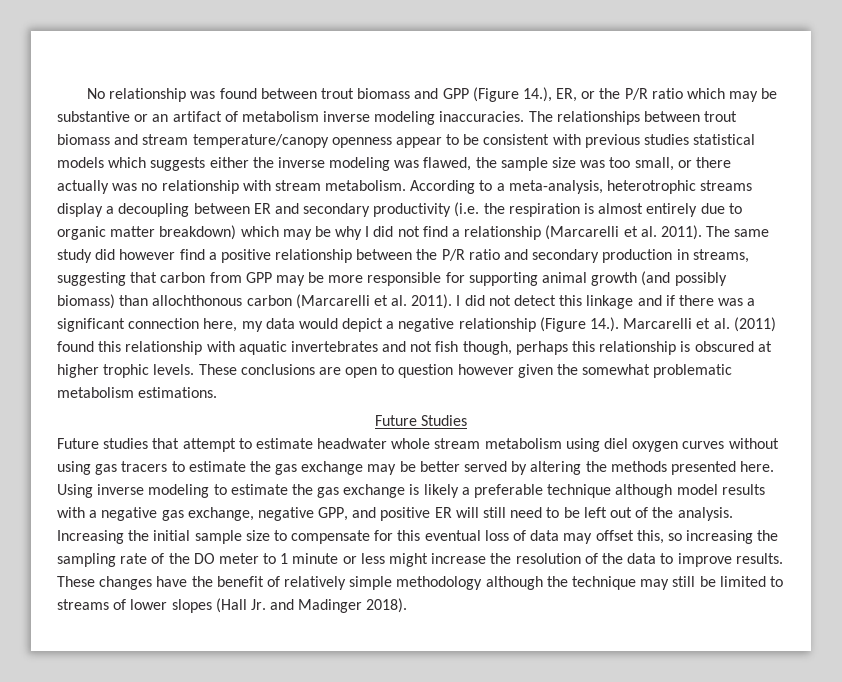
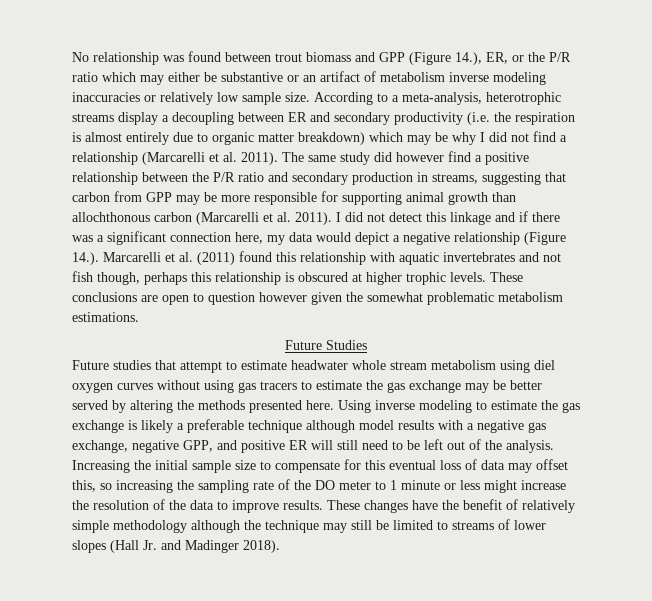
- No relationship was found between trout biomass and GPP (Figure 14.), ER, or the P/R ratio which may be substantive or an artifact of metabolism inverse modeling inaccuracies. The relationships between trout biomass and stream temperature/canopy openness appear to be consistent with previous studies statistical models which suggests either the inverse modeling was flawed, the sample size was too small, or there actually was no relationship with stream metabolism.
+ No relationship was found between trout biomass and GPP (Figure 14.), ER, or the P/R ratio which may either be substantive or an artifact of metabolism inverse modeling inaccuracies or relatively low sample size.
- The same study did however find a positive relationship between the P/R ratio and secondary production in streams, suggesting that carbon from GPP may be more responsible for supporting animal growth (and possibly biomass) than allochthonous carbon (Marcarelli et al. 2011).
+ The same study did however find a positive relationship between the P/R ratio and secondary production in streams, suggesting that carbon from GPP may be more responsible for supporting animal growth than allochthonous carbon (Marcarelli et al. 2011).

